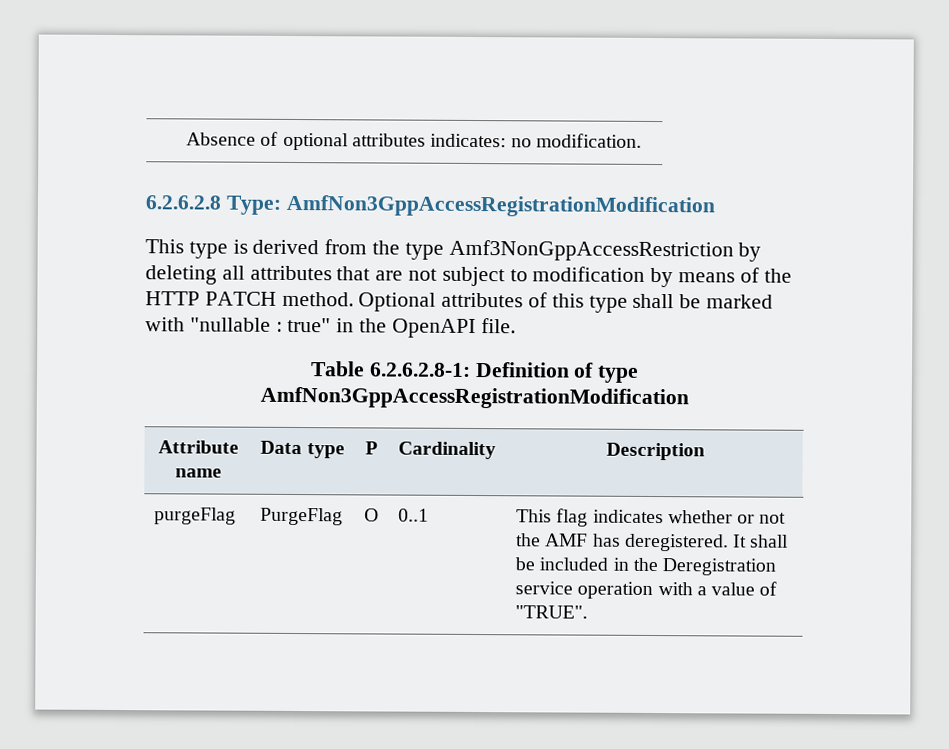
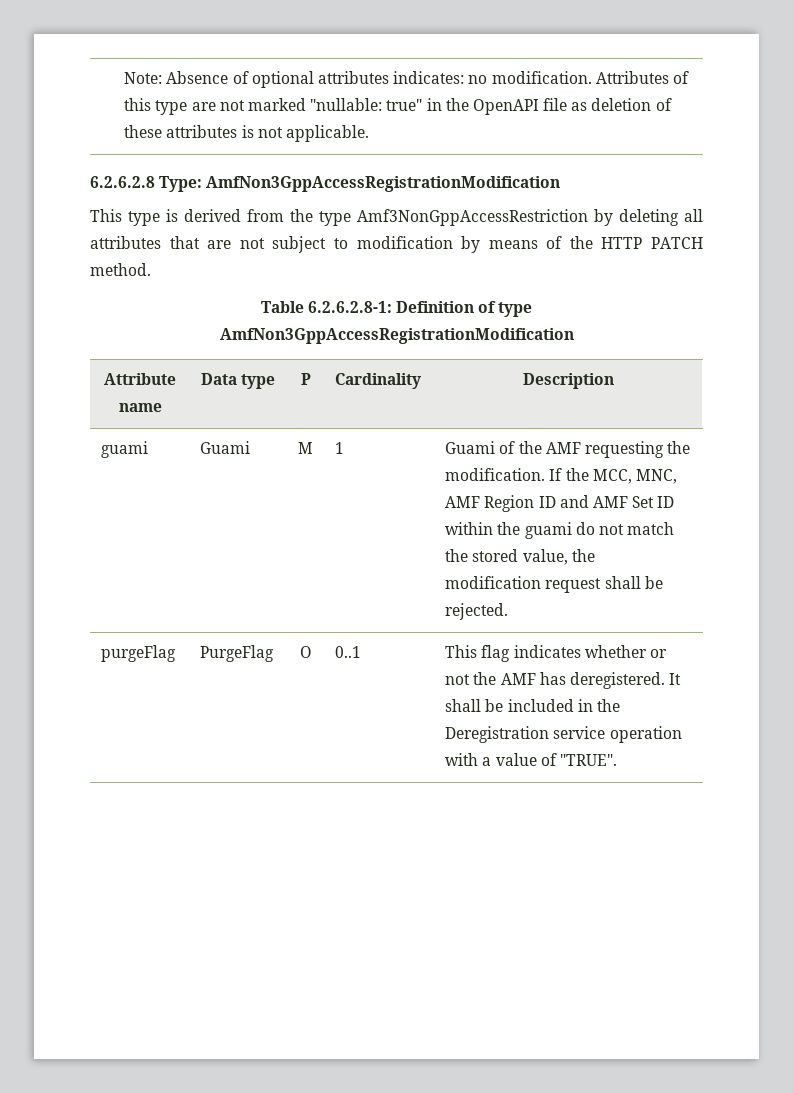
- Absence of optional attributes indicates: no modification.
+ Note: Absence of optional attributes indicates: no modification. Attributes of this type are not marked "nullable: true" in the OpenAPI file as deletion of these attributes is not applicable.
- Optional attributes of this type shall be marked with "nullable : true" in the OpenAPI file.
+ guami | Guami | M | 1 | Guami of the AMF requesting the modification. If the MCC, MNC, AMF Region ID and AMF Set ID within the guami do not match the stored value, the modification request shall be rejected.

